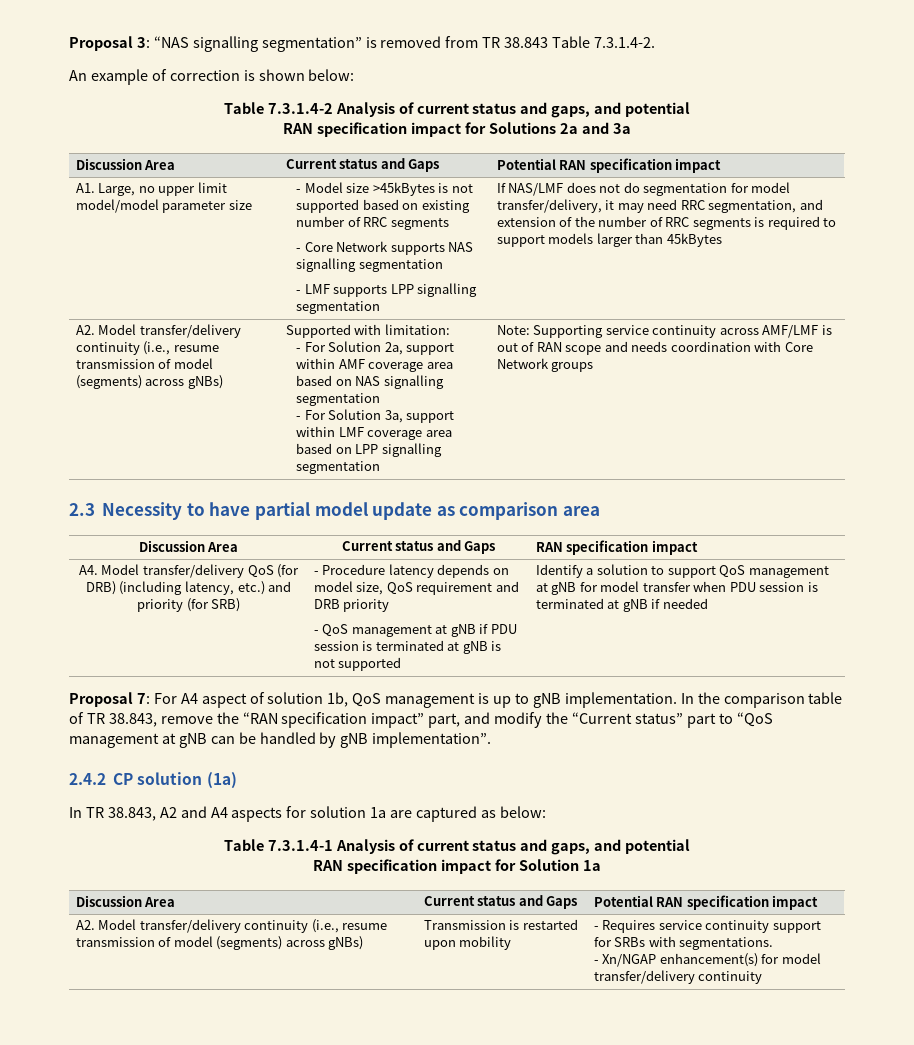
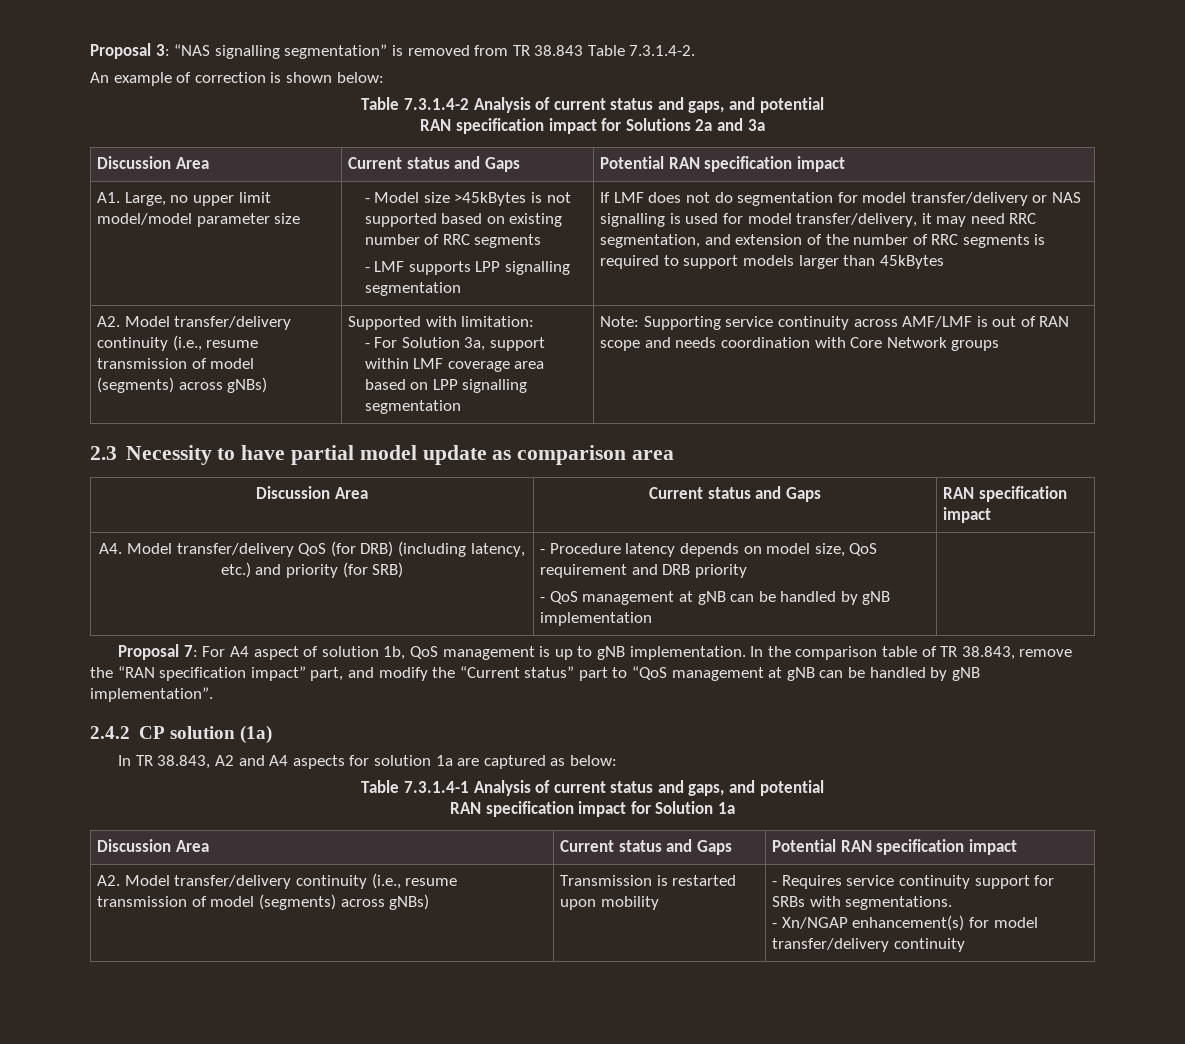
- - Core Network supports NAS signalling segmentation
- If NAS/LMF does not do segmentation for model transfer/delivery, it may need RRC segmentation, and extension of the number of RRC segments is required to support models larger than 45kBytes
+ If LMF does not do segmentation for model transfer/delivery or NAS signalling is used for model transfer/delivery, it may need RRC segmentation, and extension of the number of RRC segments is required to support models larger than 45kBytes
- - For Solution 2a, support within AMF coverage area based on NAS signalling segmentation
- - QoS management at gNB if PDU session is terminated at gNB is not supported | Identify a solution to support QoS management at gNB for model transfer when PDU session is terminated at gNB if needed
+ - QoS management at gNB can be handled by gNB implementation

